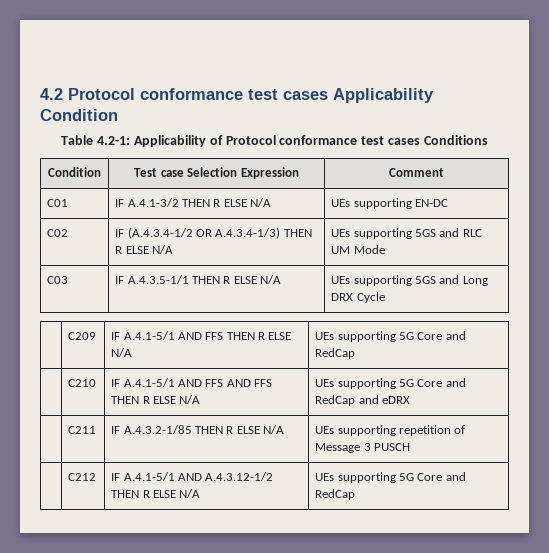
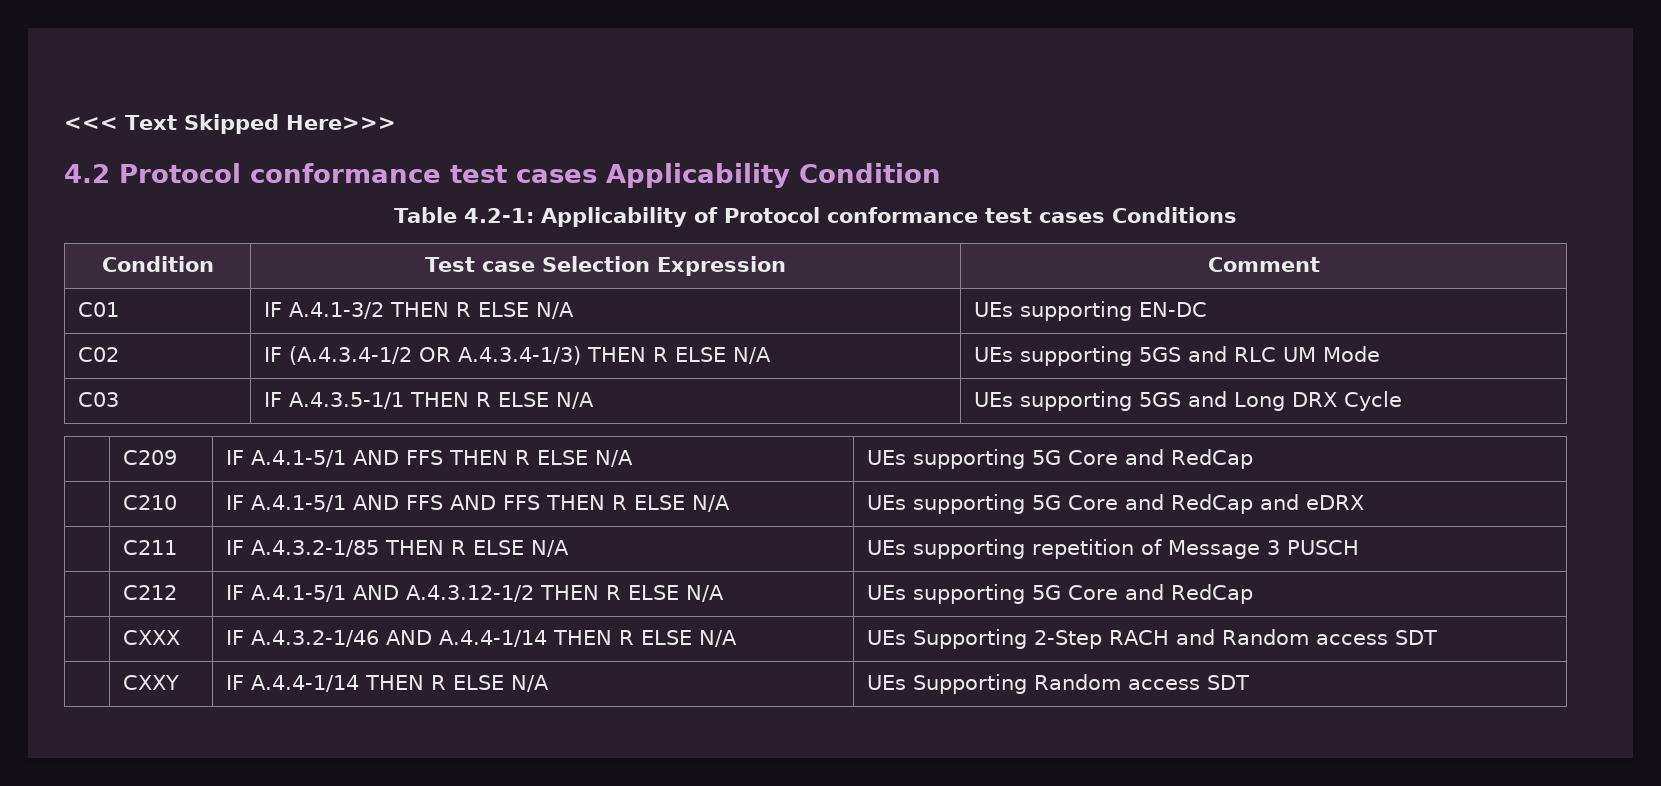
+ <<< Text Skipped Here>>>
+ | CXXX | IF A.4.3.2-1/46 AND A.4.4-1/14 THEN R ELSE N/A | UEs Supporting 2-Step RACH and Random access SDT
+ | CXXY | IF A.4.4-1/14 THEN R ELSE N/A | UEs Supporting Random access SDT

